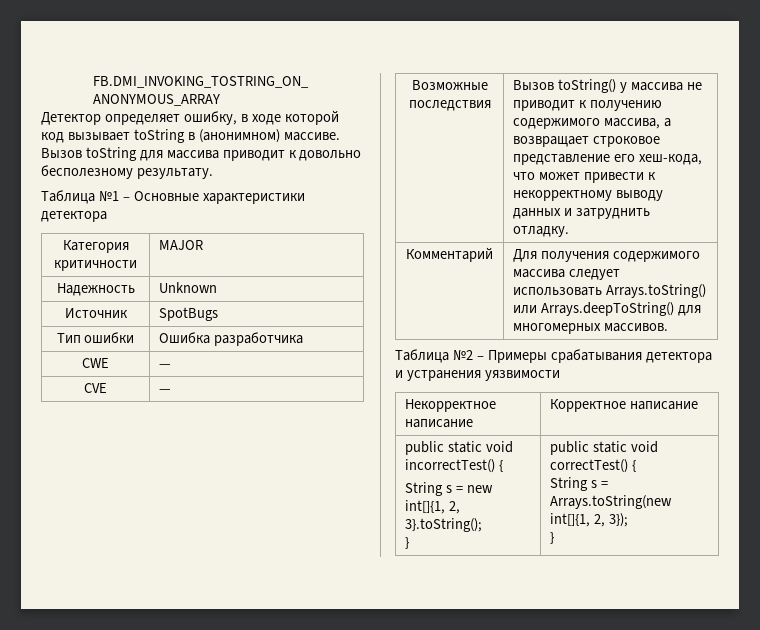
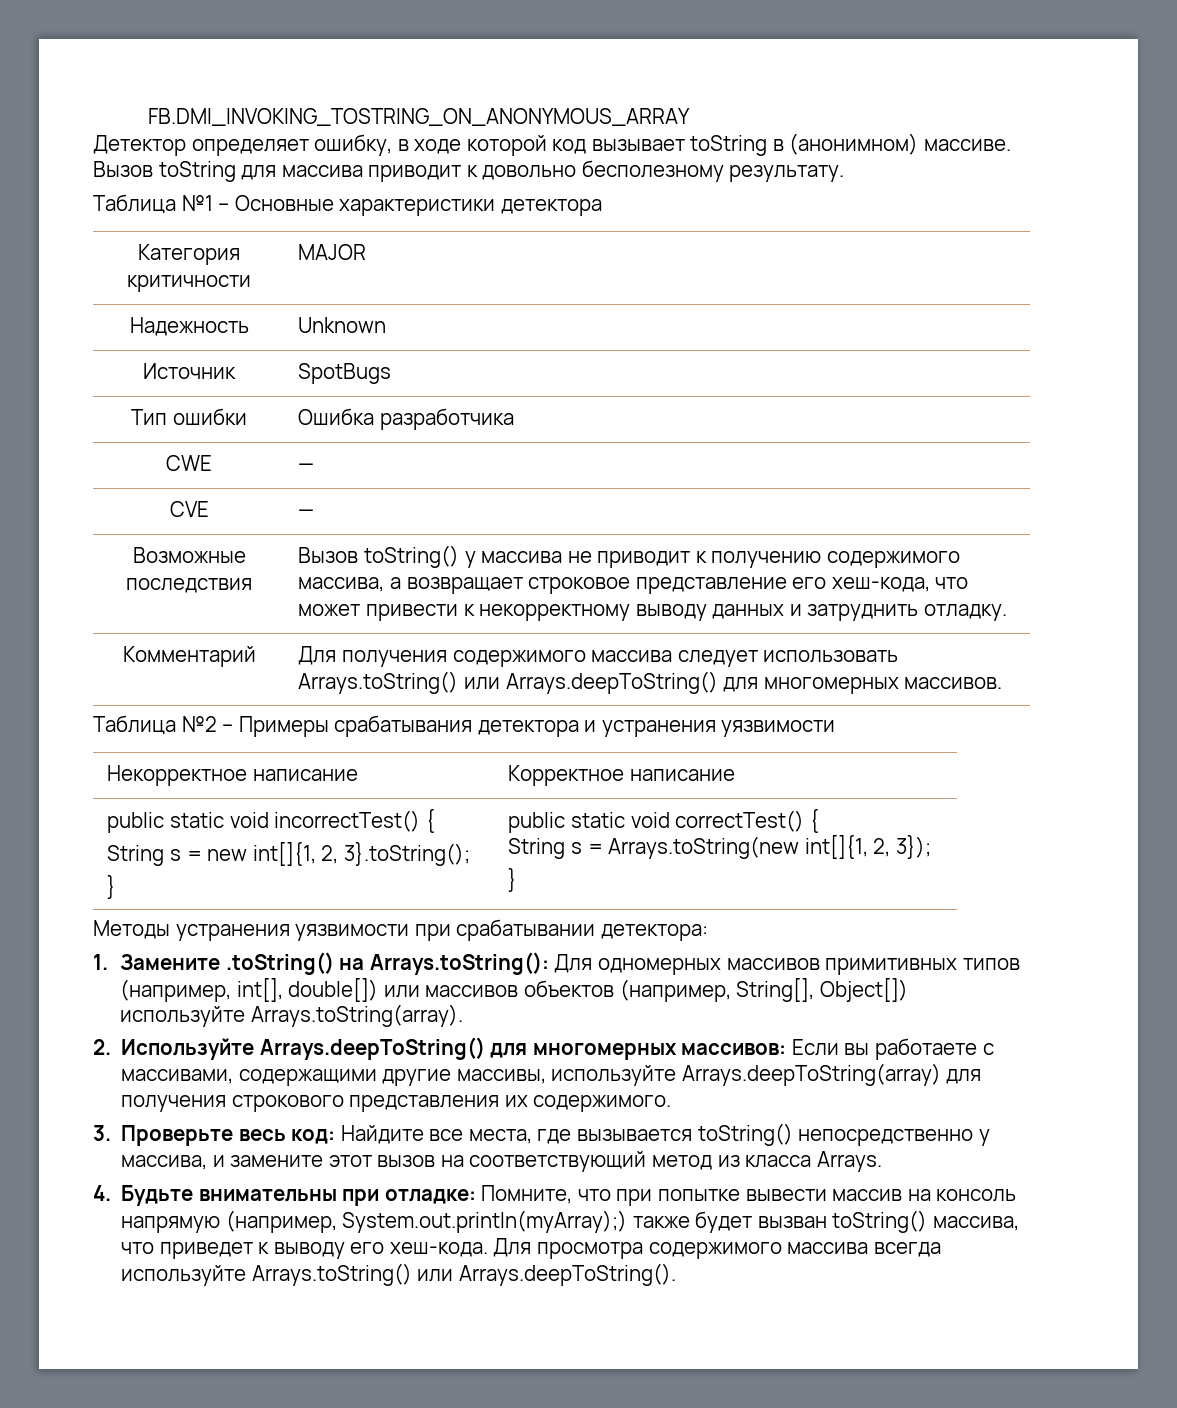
+ Методы устранения уязвимости при срабатывании детектора:
+ 1. Замените .toString() на Arrays.toString(): Для одномерных массивов примитивных типов (например, int[], double[]) или массивов объектов (например, String[], Object[]) используйте Arrays.toString(array).
+ 2. Используйте Arrays.deepToString() для многомерных массивов: Если вы работаете с массивами, содержащими другие массивы, используйте Arrays.deepToString(array) для получения строкового представления их содержимого.
+ 3. Проверьте весь код: Найдите все места, где вызывается toString() непосредственно у массива, и замените этот вызов на соответствующий метод из класса Arrays.
+ 4. Будьте внимательны при отладке: Помните, что при попытке вывести массив на консоль напрямую (например, System.out.println(myArray);) также будет вызван toString() массива, что приведет к выводу его хеш-кода. Для просмотра содержимого массива всегда используйте Arrays.toString() или Arrays.deepToString().

